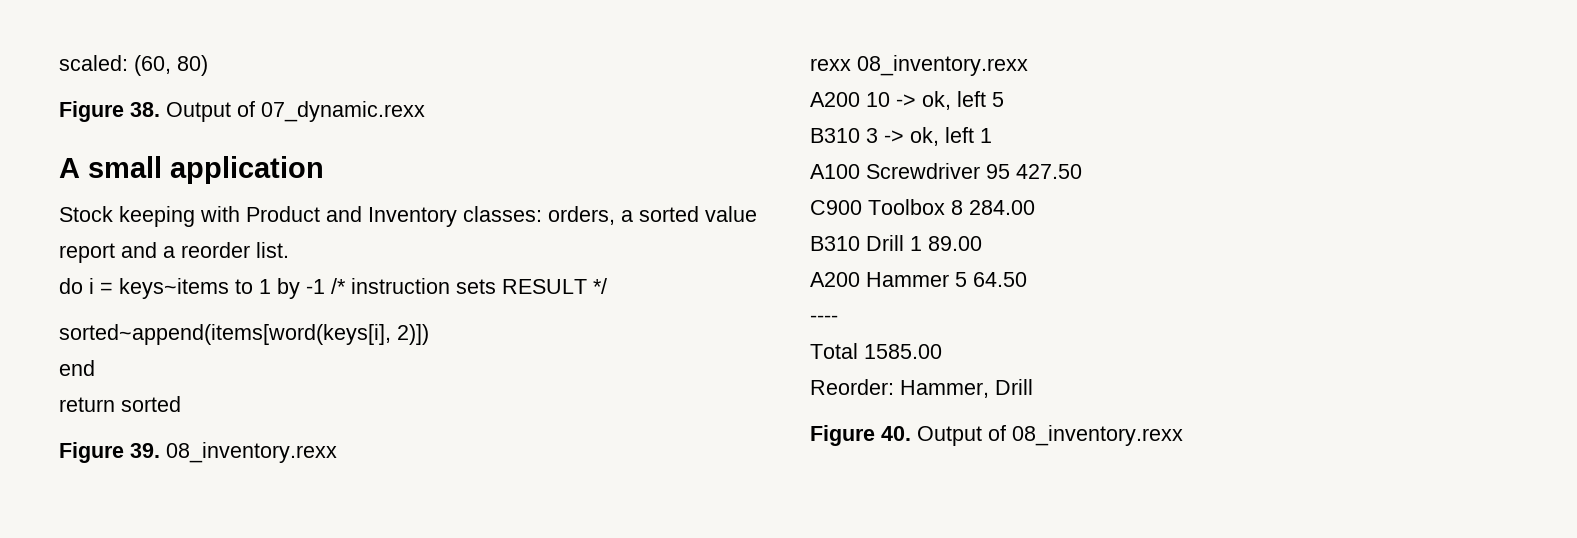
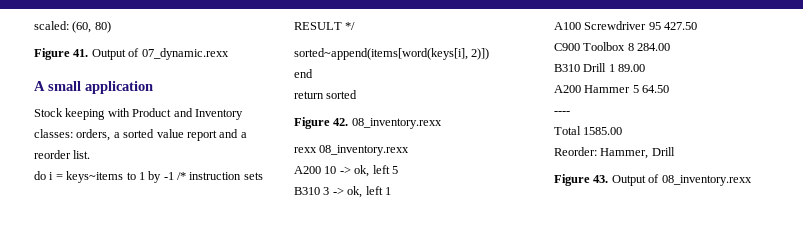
- Figure 38. Output of 07_dynamic.rexx
+ Figure 41. Output of 07_dynamic.rexx
- Figure 39. 08_inventory.rexx
+ Figure 42. 08_inventory.rexx
- Figure 40. Output of 08_inventory.rexx
+ Figure 43. Output of 08_inventory.rexx

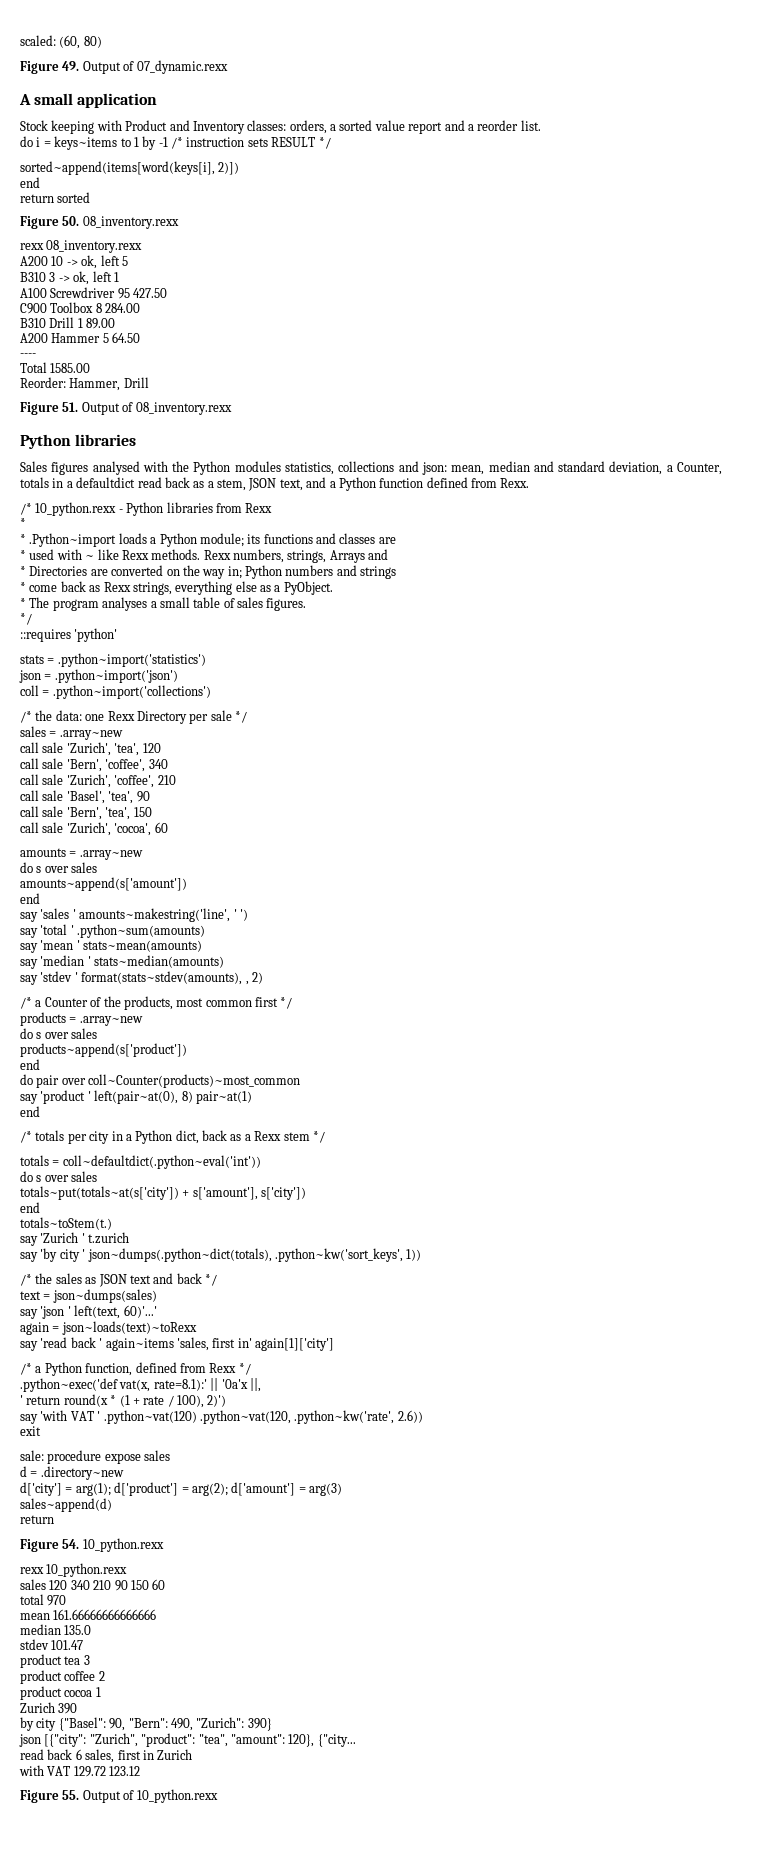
- Figure 41. Output of 07_dynamic.rexx
+ Figure 49. Output of 07_dynamic.rexx
- Figure 42. 08_inventory.rexx
+ Figure 50. 08_inventory.rexx
- Figure 43. Output of 08_inventory.rexx
+ Figure 51. Output of 08_inventory.rexx
+ Python libraries
+ Sales figures analysed with the Python modules statistics, collections and json: mean, median and standard deviation, a Counter, totals in a defaultdict read back as a stem, JSON text, and a Python function defined from Rexx.
+ /* 10_python.rexx - Python libraries from Rexx
+ *
+ * .Python~import loads a Python module; its functions and classes are
+ * used with ~ like Rexx methods. Rexx numbers, strings, Arrays and
+ * Directories are converted on the way in; Python numbers and strings
+ * come back as Rexx strings, everything else as a PyObject.
+ * The program analyses a small table of sales figures.
+ */
+ ::requires 'python'
+ stats = .python~import('statistics')
+ json = .python~import('json')
+ coll = .python~import('collections')
+ /* the data: one Rexx Directory per sale */
+ sales = .array~new
+ call sale 'Zurich', 'tea', 120
+ call sale 'Bern', 'coffee', 340
+ call sale 'Zurich', 'coffee', 210
+ call sale 'Basel', 'tea', 90
+ call sale 'Bern', 'tea', 150
+ call sale 'Zurich', 'cocoa', 60
+ amounts = .array~new
+ do s over sales
+ amounts~append(s['amount'])
+ end
+ say 'sales ' amounts~makestring('line', ' ')
+ say 'total ' .python~sum(amounts)
+ say 'mean ' stats~mean(amounts)
+ say 'median ' stats~median(amounts)
+ say 'stdev ' format(stats~stdev(amounts), , 2)
+ /* a Counter of the products, most common first */
+ products = .array~new
+ do s over sales
+ products~append(s['product'])
+ end
+ do pair over coll~Counter(products)~most_common
+ say 'product ' left(pair~at(0), 8) pair~at(1)
+ end
+ /* totals per city in a Python dict, back as a Rexx stem */
+ totals = coll~defaultdict(.python~eval('int'))
+ do s over sales
+ totals~put(totals~at(s['city']) + s['amount'], s['city'])
+ end
+ totals~toStem(t.)
+ say 'Zurich ' t.zurich
+ say 'by city ' json~dumps(.python~dict(totals), .python~kw('sort_keys', 1))
+ /* the sales as JSON text and back */
+ text = json~dumps(sales)
+ say 'json ' left(text, 60)'...'
+ again = json~loads(text)~toRexx
+ say 'read back ' again~items 'sales, first in' again[1]['city']
+ /* a Python function, defined from Rexx */
+ .python~exec('def vat(x, rate=8.1):' || '0a'x ||,
+ ' return round(x * (1 + rate / 100), 2)')
+ say 'with VAT ' .python~vat(120) .python~vat(120, .python~kw('rate', 2.6))
+ exit
+ sale: procedure expose sales
+ d = .directory~new
+ d['city'] = arg(1); d['product'] = arg(2); d['amount'] = arg(3)
+ sales~append(d)
+ return
+ Figure 54. 10_python.rexx
+ rexx 10_python.rexx
+ sales 120 340 210 90 150 60
+ total 970
+ mean 161.66666666666666
+ median 135.0
+ stdev 101.47
+ product tea 3
+ product coffee 2
+ product cocoa 1
+ Zurich 390
+ by city {"Basel": 90, "Bern": 490, "Zurich": 390}
+ json [{"city": "Zurich", "product": "tea", "amount": 120}, {"city...
+ read back 6 sales, first in Zurich
+ with VAT 129.72 123.12
+ Figure 55. Output of 10_python.rexx

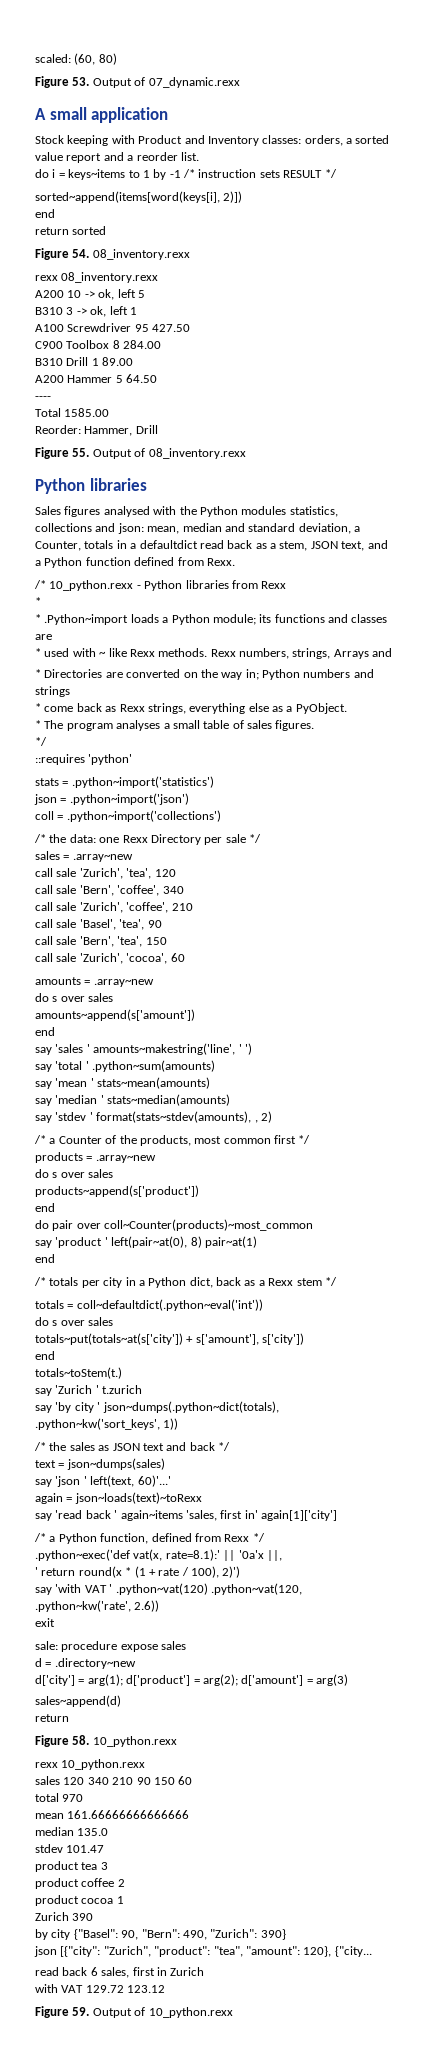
- Figure 49. Output of 07_dynamic.rexx
+ Figure 53. Output of 07_dynamic.rexx
- Figure 50. 08_inventory.rexx
+ Figure 54. 08_inventory.rexx
- Figure 51. Output of 08_inventory.rexx
+ Figure 55. Output of 08_inventory.rexx
- Figure 54. 10_python.rexx
+ Figure 58. 10_python.rexx
- Figure 55. Output of 10_python.rexx
+ Figure 59. Output of 10_python.rexx

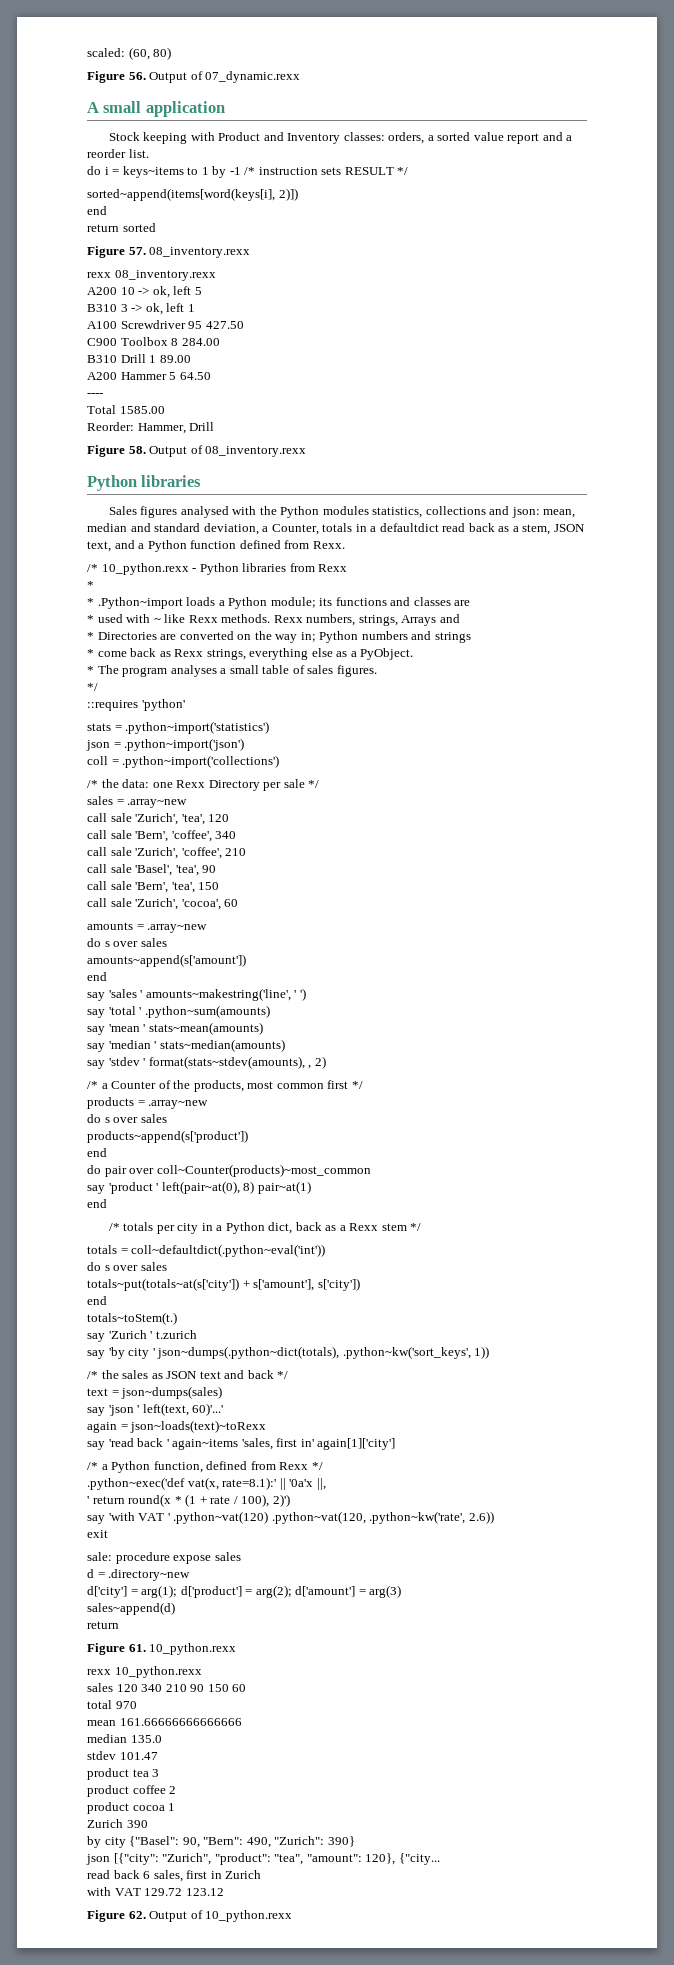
- Figure 53. Output of 07_dynamic.rexx
+ Figure 56. Output of 07_dynamic.rexx
- Figure 54. 08_inventory.rexx
+ Figure 57. 08_inventory.rexx
- Figure 55. Output of 08_inventory.rexx
+ Figure 58. Output of 08_inventory.rexx
- Figure 58. 10_python.rexx
+ Figure 61. 10_python.rexx
- Figure 59. Output of 10_python.rexx
+ Figure 62. Output of 10_python.rexx

